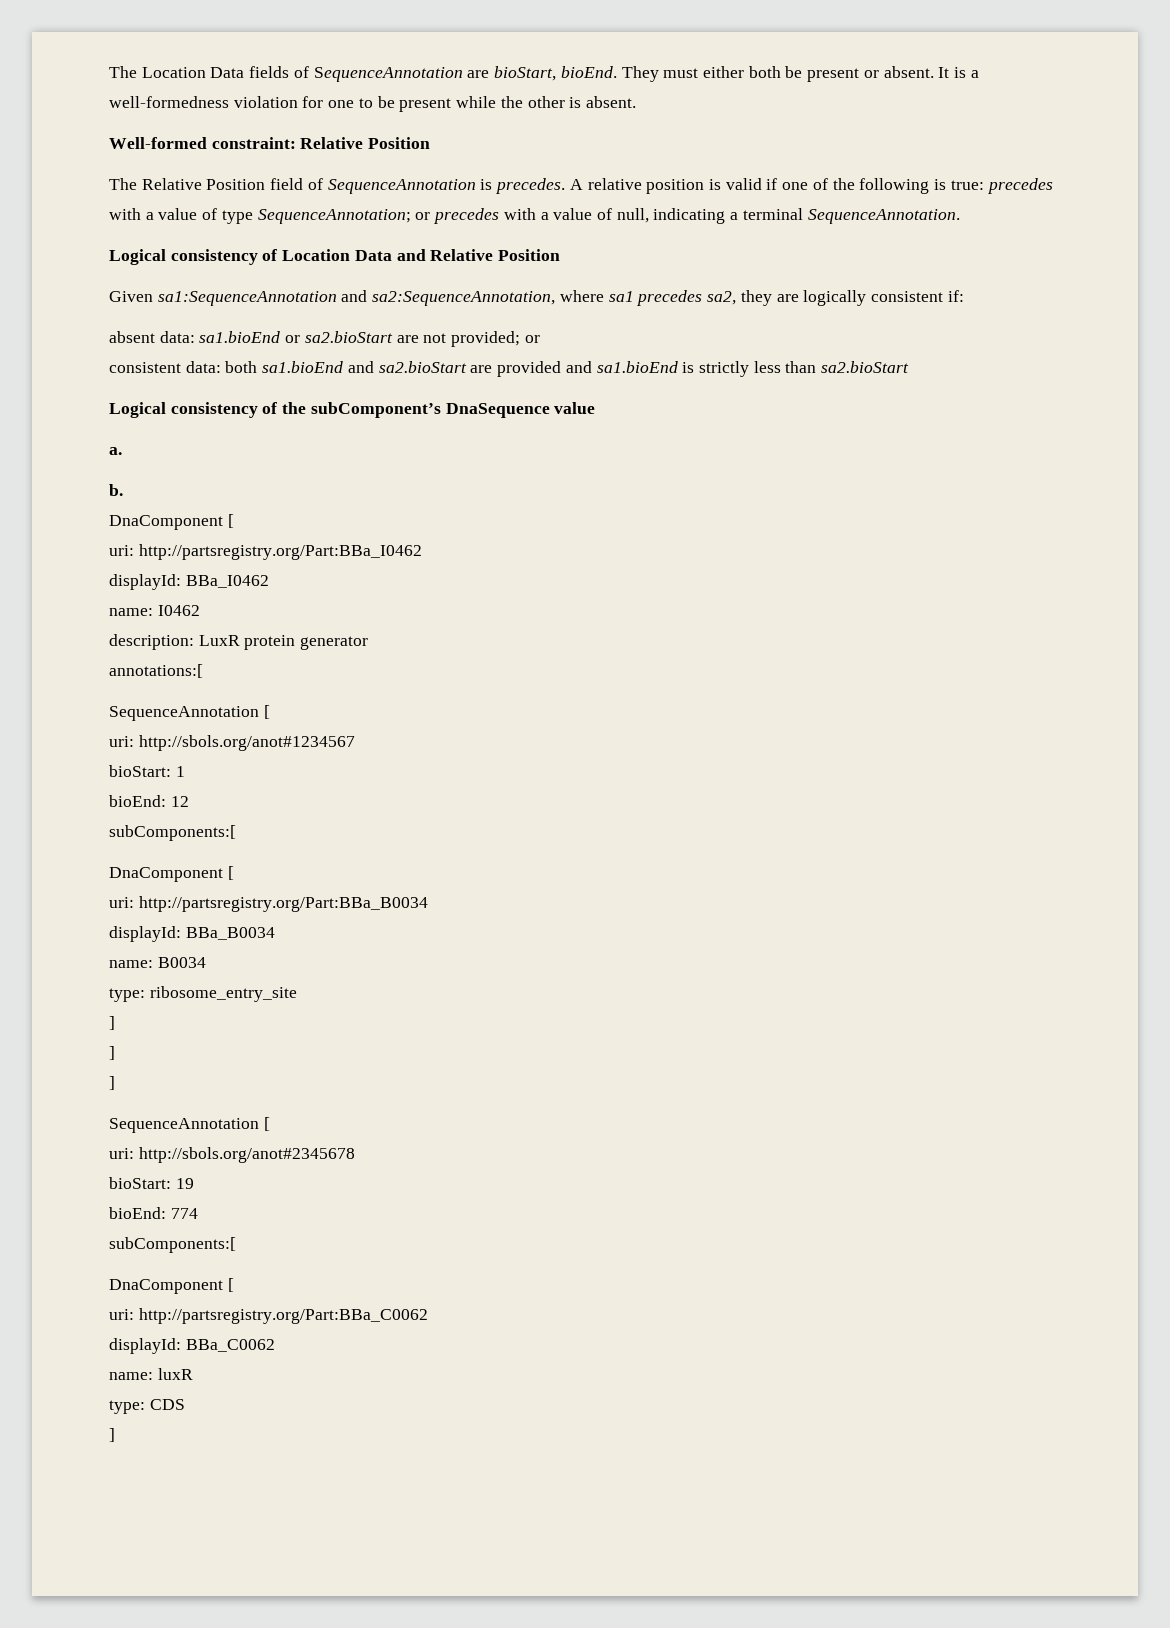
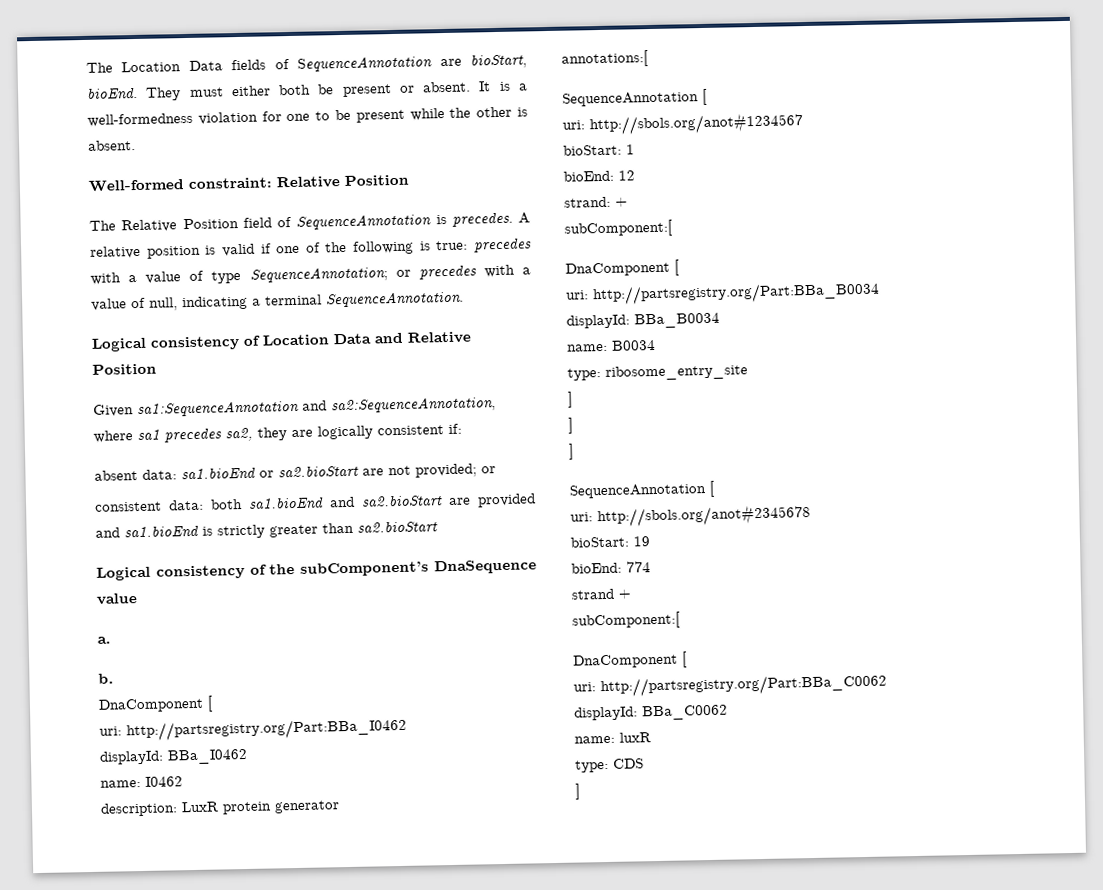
- consistent data: both sa1.bioEnd and sa2.bioStart are provided and sa1.bioEnd is strictly less than sa2.bioStart
+ consistent data: both sa1.bioEnd and sa2.bioStart are provided and sa1.bioEnd is strictly greater than sa2.bioStart
  bioEnd: 12
- subComponents:[
+ strand: +
+ subComponent:[
  bioEnd: 774
- subComponents:[
+ strand +
+ subComponent:[

